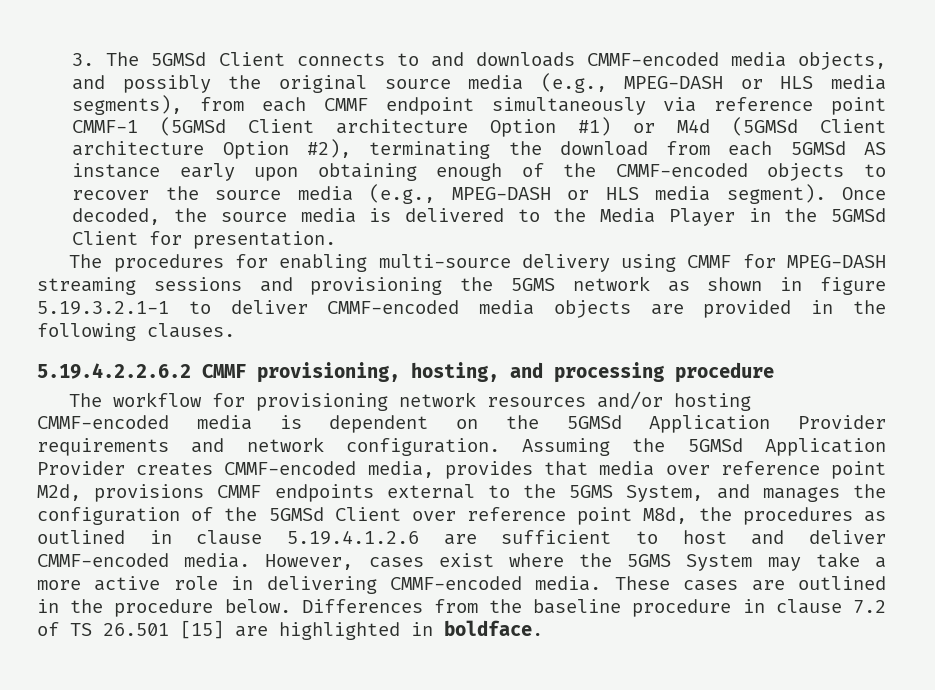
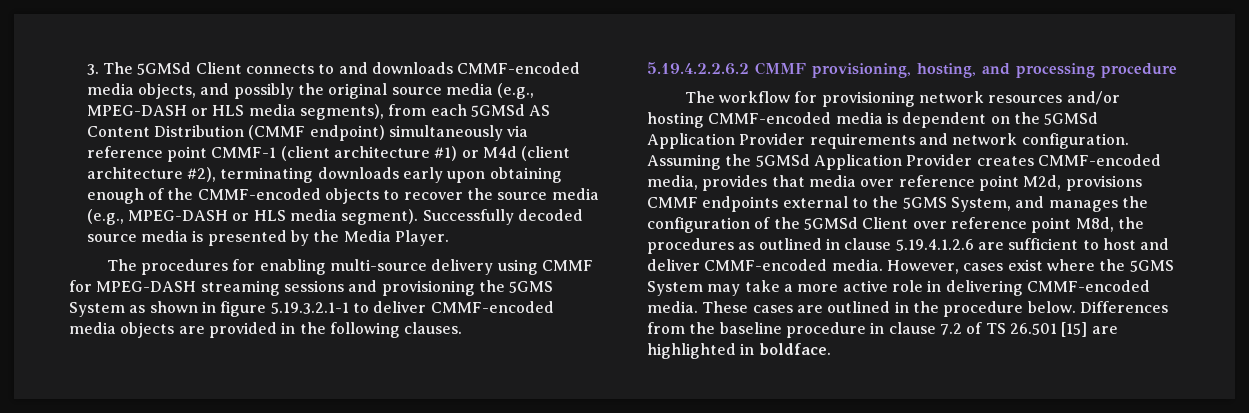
- 3. The 5GMSd Client connects to and downloads CMMF-encoded media objects, and possibly the original source media (e.g., MPEG-DASH or HLS media segments), from each CMMF endpoint simultaneously via reference point CMMF-1 (5GMSd Client architecture Option #1) or M4d (5GMSd Client architecture Option #2), terminating the download from each 5GMSd AS instance early upon obtaining enough of the CMMF-encoded objects to recover the source media (e.g., MPEG-DASH or HLS media segment).
+ 3. The 5GMSd Client connects to and downloads CMMF-encoded media objects, and possibly the original source media (e.g., MPEG-DASH or HLS media segments), from each 5GMSd AS Content Distribution (CMMF endpoint) simultaneously via reference point CMMF-1 (client architecture #1) or M4d (client architecture #2), terminating downloads early upon obtaining enough of the CMMF-encoded objects to recover the source media (e.g., MPEG-DASH or HLS media segment).
- Once decoded, the source media is delivered to the Media Player in the 5GMSd Client for presentation.
+ Successfully decoded source media is presented by the Media Player.
- The procedures for enabling multi-source delivery using CMMF for MPEG-DASH streaming sessions and provisioning the 5GMS network as shown in figure 5.19.3.2.1-1 to deliver CMMF-encoded media objects are provided in the following clauses.
+ The procedures for enabling multi-source delivery using CMMF for MPEG-DASH streaming sessions and provisioning the 5GMS System as shown in figure 5.19.3.2.1-1 to deliver CMMF-encoded media objects are provided in the following clauses.

